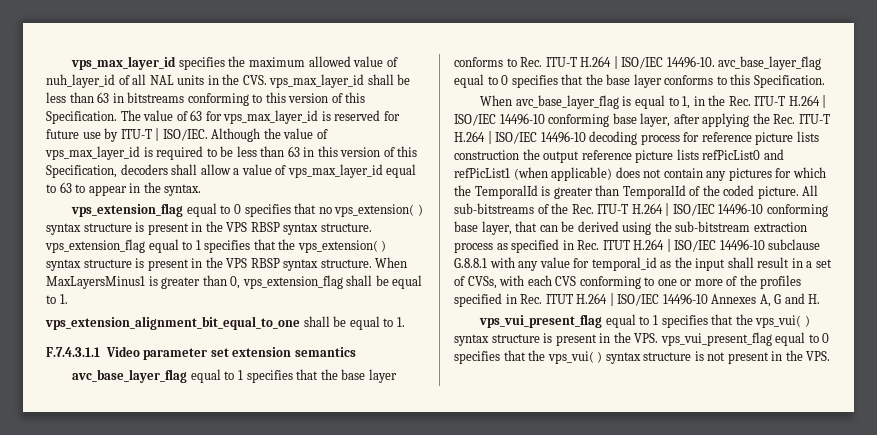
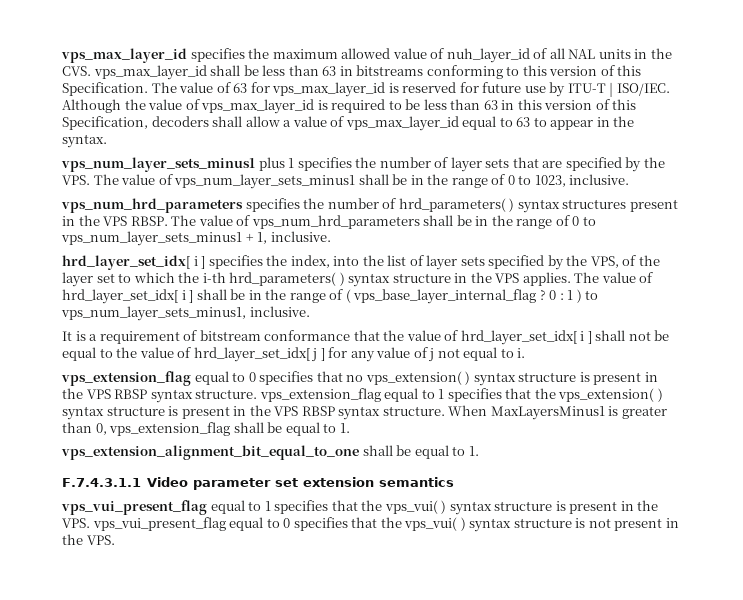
+ vps_num_layer_sets_minus1 plus 1 specifies the number of layer sets that are specified by the VPS. The value of vps_num_layer_sets_minus1 shall be in the range of 0 to 1023, inclusive.
+ vps_num_hrd_parameters specifies the number of hrd_parameters( ) syntax structures present in the VPS RBSP. The value of vps_num_hrd_parameters shall be in the range of 0 to vps_num_layer_sets_minus1 + 1, inclusive.
+ hrd_layer_set_idx[ i ] specifies the index, into the list of layer sets specified by the VPS, of the layer set to which the i-th hrd_parameters( ) syntax structure in the VPS applies. The value of hrd_layer_set_idx[ i ] shall be in the range of ( vps_base_layer_internal_flag ? 0 : 1 ) to vps_num_layer_sets_minus1, inclusive.
+ It is a requirement of bitstream conformance that the value of hrd_layer_set_idx[ i ] shall not be equal to the value of hrd_layer_set_idx[ j ] for any value of j not equal to i.
- avc_base_layer_flag equal to 1 specifies that the base layer conforms to Rec. ITU-T H.264 | ISO/IEC 14496-10. avc_base_layer_flag equal to 0 specifies that the base layer conforms to this Specification.
- When avc_base_layer_flag is equal to 1, in the Rec. ITU-T H.264 | ISO/IEC 14496-10 conforming base layer, after applying the Rec. ITU-T H.264 | ISO/IEC 14496-10 decoding process for reference picture lists construction the output reference picture lists refPicList0 and refPicList1 (when applicable) does not contain any pictures for which the TemporalId is greater than TemporalId of the coded picture. All sub-bitstreams of the Rec. ITU-T H.264 | ISO/IEC 14496-10 conforming base layer, that can be derived using the sub-bitstream extraction process as specified in Rec. ITUT H.264 | ISO/IEC 14496-10 subclause G.8.8.1 with any value for temporal_id as the input shall result in a set of CVSs, with each CVS conforming to one or more of the profiles specified in Rec. ITUT H.264 | ISO/IEC 14496-10 Annexes A, G and H.

